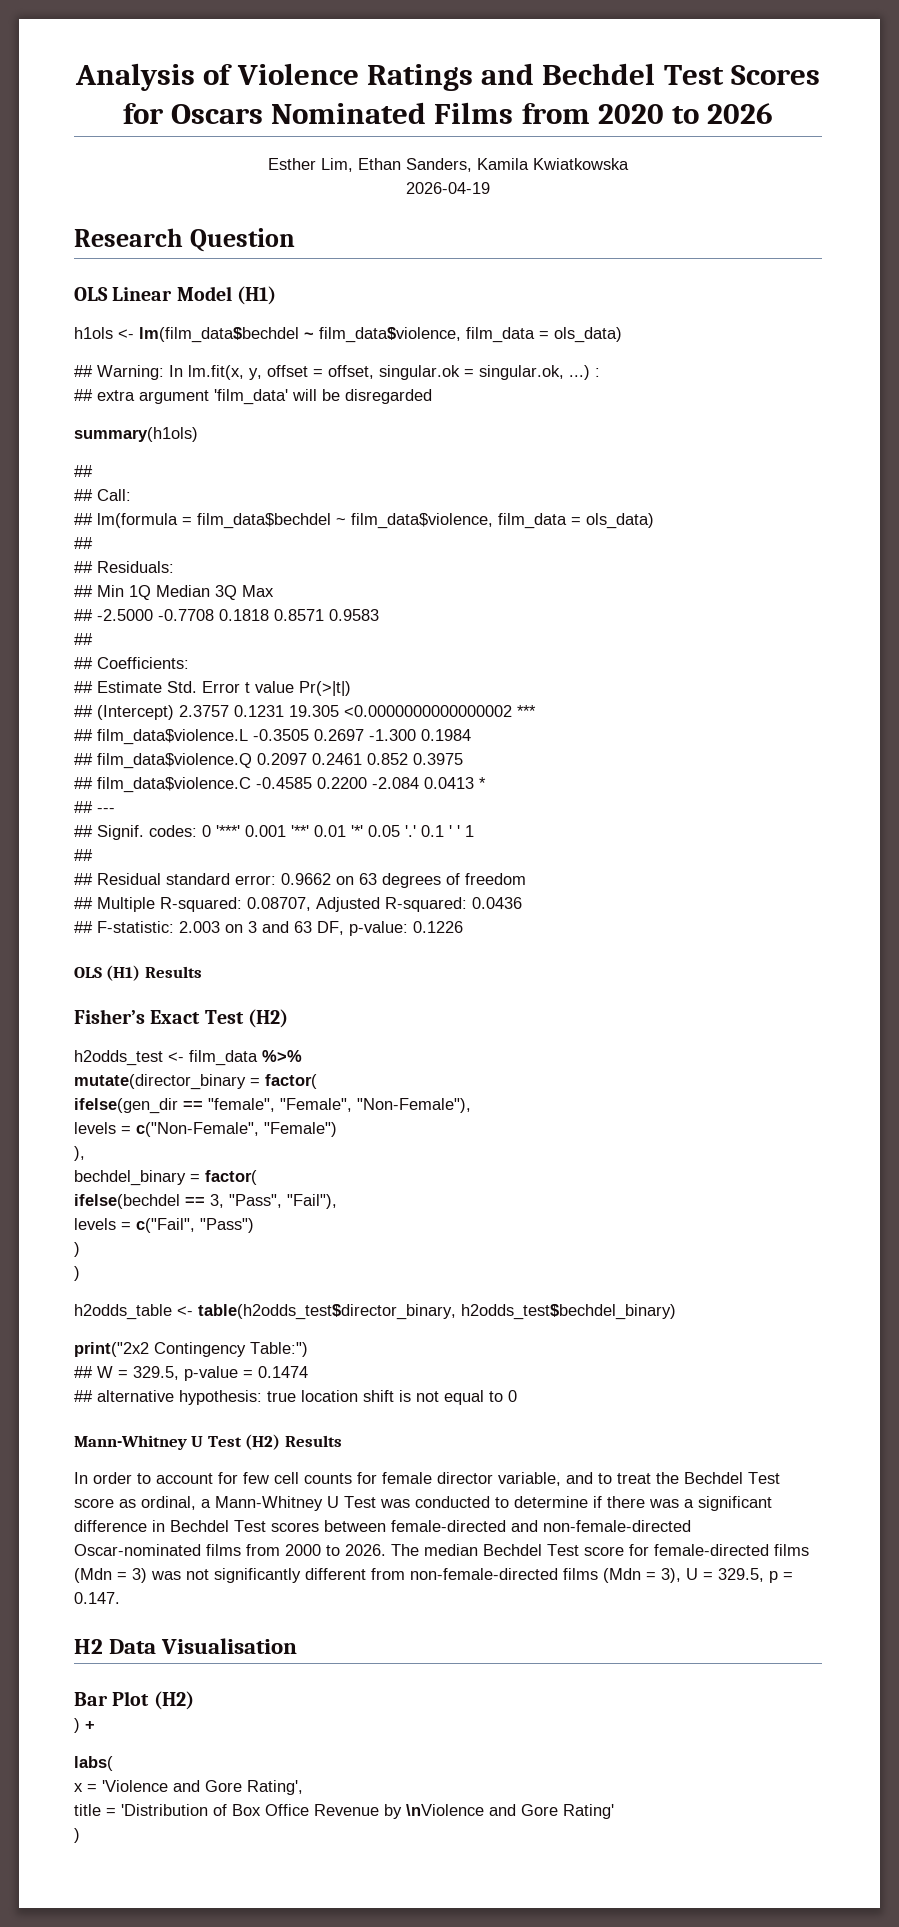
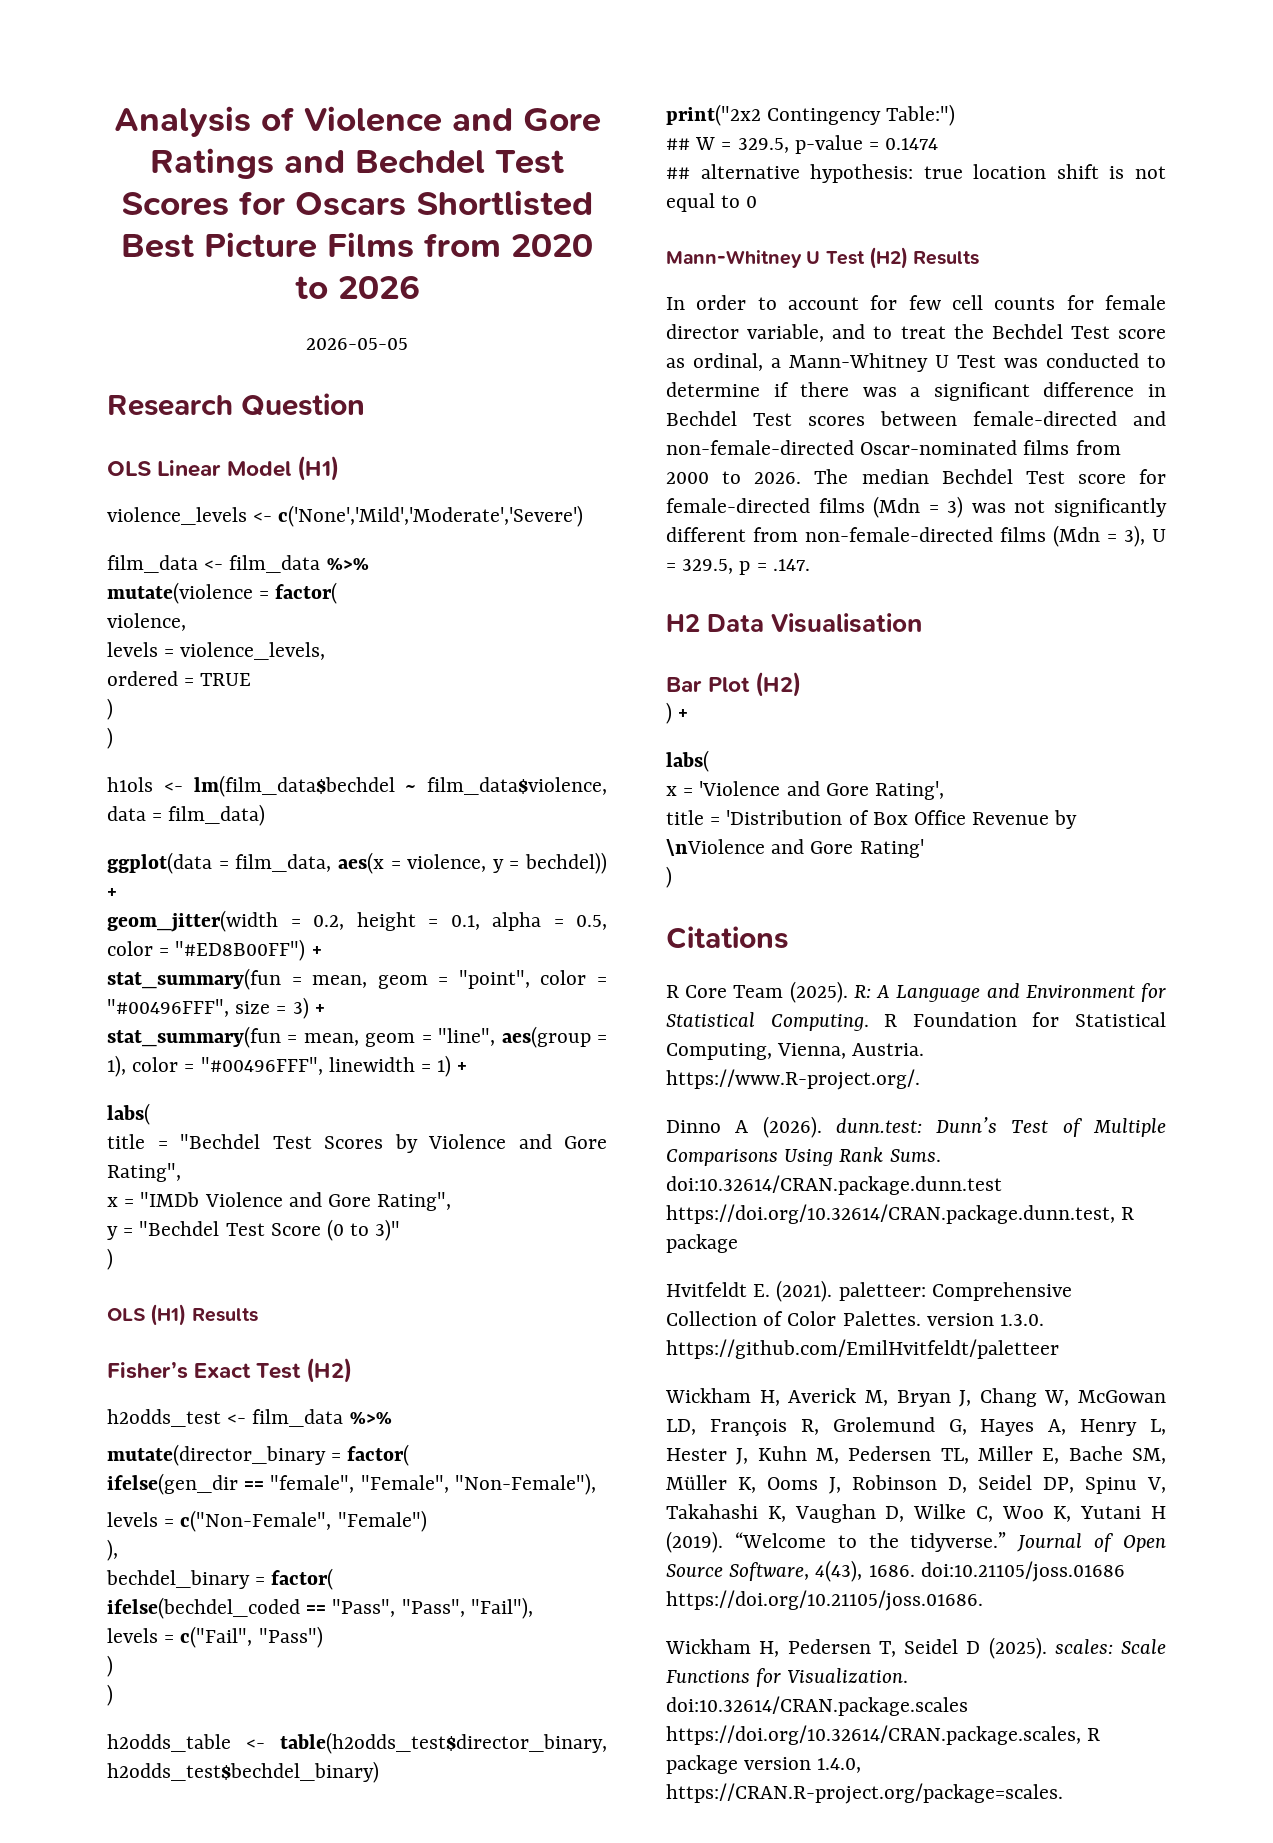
- Analysis of Violence Ratings and Bechdel Test Scores for Oscars Nominated Films from 2020 to 2026
+ Analysis of Violence and Gore Ratings and Bechdel Test Scores for Oscars Shortlisted Best Picture Films from 2020 to 2026
- Esther Lim, Ethan Sanders, Kamila Kwiatkowska
- 2026-04-19
+ 2026-05-05
+ violence_levels <- c('None','Mild','Moderate','Severe')
+ film_data <- film_data %>%
+ mutate(violence = factor(
+ violence,
+ levels = violence_levels,
+ ordered = TRUE
+ )
+ )
- h1ols <- lm(film_data$bechdel ~ film_data$violence, film_data = ols_data)
- ## Warning: In lm.fit(x, y, offset = offset, singular.ok = singular.ok, ...) :
- ## extra argument 'film_data' will be disregarded
- summary(h1ols)
- ##
- ## Call:
- ## lm(formula = film_data$bechdel ~ film_data$violence, film_data = ols_data)
- ##
- ## Residuals:
- ## Min 1Q Median 3Q Max
- ## -2.5000 -0.7708 0.1818 0.8571 0.9583
- ##
- ## Coefficients:
- ## Estimate Std. Error t value Pr(>|t|)
- ## (Intercept) 2.3757 0.1231 19.305 <0.0000000000000002 ***
- ## film_data$violence.L -0.3505 0.2697 -1.300 0.1984
- ## film_data$violence.Q 0.2097 0.2461 0.852 0.3975
- ## film_data$violence.C -0.4585 0.2200 -2.084 0.0413 *
- ## ---
- ## Signif. codes: 0 '***' 0.001 '**' 0.01 '*' 0.05 '.' 0.1 ' ' 1
- ##
- ## Residual standard error: 0.9662 on 63 degrees of freedom
- ## Multiple R-squared: 0.08707, Adjusted R-squared: 0.0436
- ## F-statistic: 2.003 on 3 and 63 DF, p-value: 0.1226
+ h1ols <- lm(film_data$bechdel ~ film_data$violence, data = film_data)
+ ggplot(data = film_data, aes(x = violence, y = bechdel)) +
+ geom_jitter(width = 0.2, height = 0.1, alpha = 0.5, color = "#ED8B00FF") +
+ stat_summary(fun = mean, geom = "point", color = "#00496FFF", size = 3) +
+ stat_summary(fun = mean, geom = "line", aes(group = 1), color = "#00496FFF", linewidth = 1) +
+ labs(
+ title = "Bechdel Test Scores by Violence and Gore Rating",
+ x = "IMDb Violence and Gore Rating",
+ y = "Bechdel Test Score (0 to 3)"
+ )
- ifelse(bechdel == 3, "Pass", "Fail"),
+ ifelse(bechdel_coded == "Pass", "Pass", "Fail"),
- The median Bechdel Test score for female-directed films (Mdn = 3) was not significantly different from non-female-directed films (Mdn = 3), U = 329.5, p = 0.147.
+ The median Bechdel Test score for female-directed films (Mdn = 3) was not significantly different from non-female-directed films (Mdn = 3), U = 329.5, p = .147.
+ Citations
+ R Core Team (2025). R: A Language and Environment for Statistical Computing. R Foundation for Statistical Computing, Vienna, Austria. https://www.R-project.org/.
+ Dinno A (2026). dunn.test: Dunn’s Test of Multiple Comparisons Using Rank Sums. doi:10.32614/CRAN.package.dunn.test https://doi.org/10.32614/CRAN.package.dunn.test, R package
+ Hvitfeldt E. (2021). paletteer: Comprehensive Collection of Color Palettes. version 1.3.0. https://github.com/EmilHvitfeldt/paletteer
+ Wickham H, Averick M, Bryan J, Chang W, McGowan LD, François R, Grolemund G, Hayes A, Henry L, Hester J, Kuhn M, Pedersen TL, Miller E, Bache SM, Müller K, Ooms J, Robinson D, Seidel DP, Spinu V, Takahashi K, Vaughan D, Wilke C, Woo K, Yutani H (2019). “Welcome to the tidyverse.” Journal of Open Source Software, 4(43), 1686. doi:10.21105/joss.01686 https://doi.org/10.21105/joss.01686.
+ Wickham H, Pedersen T, Seidel D (2025). scales: Scale Functions for Visualization. doi:10.32614/CRAN.package.scales https://doi.org/10.32614/CRAN.package.scales, R package version 1.4.0, https://CRAN.R-project.org/package=scales.

